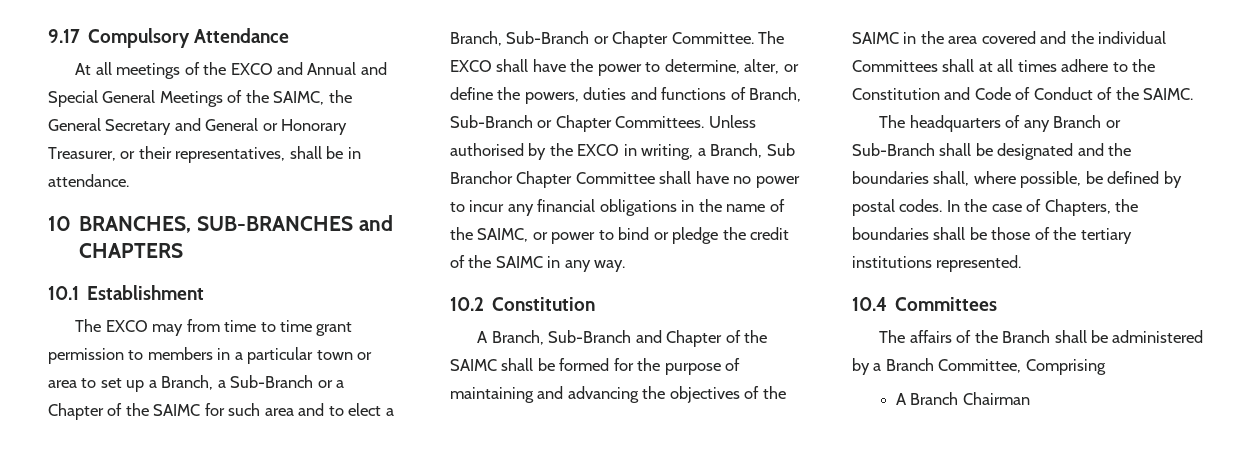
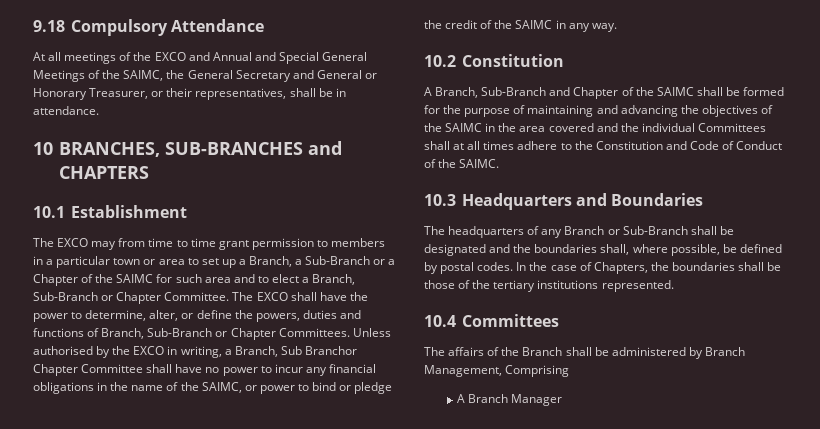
- 9.17 Compulsory Attendance
+ 9.18 Compulsory Attendance
+ 10.3 Headquarters and Boundaries
- The affairs of the Branch shall be administered by a Branch Committee, Comprising
+ The affairs of the Branch shall be administered by Branch Management, Comprising
- A Branch Chairman
+ A Branch Manager

